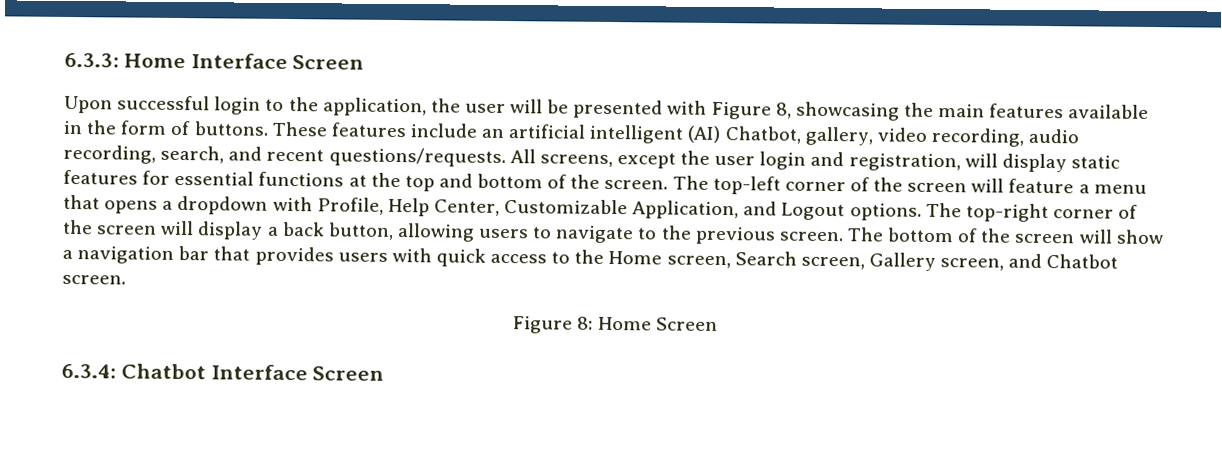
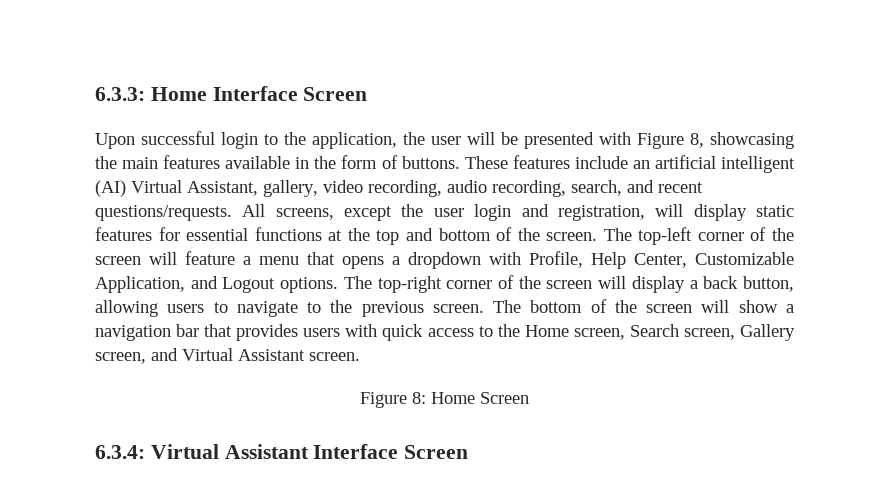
- These features include an artificial intelligent (AI) Chatbot, gallery, video recording, audio recording, search, and recent questions/requests.
+ These features include an artificial intelligent (AI) Virtual Assistant, gallery, video recording, audio recording, search, and recent questions/requests.
- The bottom of the screen will show a navigation bar that provides users with quick access to the Home screen, Search screen, Gallery screen, and Chatbot screen.
+ The bottom of the screen will show a navigation bar that provides users with quick access to the Home screen, Search screen, Gallery screen, and Virtual Assistant screen.
- 6.3.4: Chatbot Interface Screen
+ 6.3.4: Virtual Assistant Interface Screen

